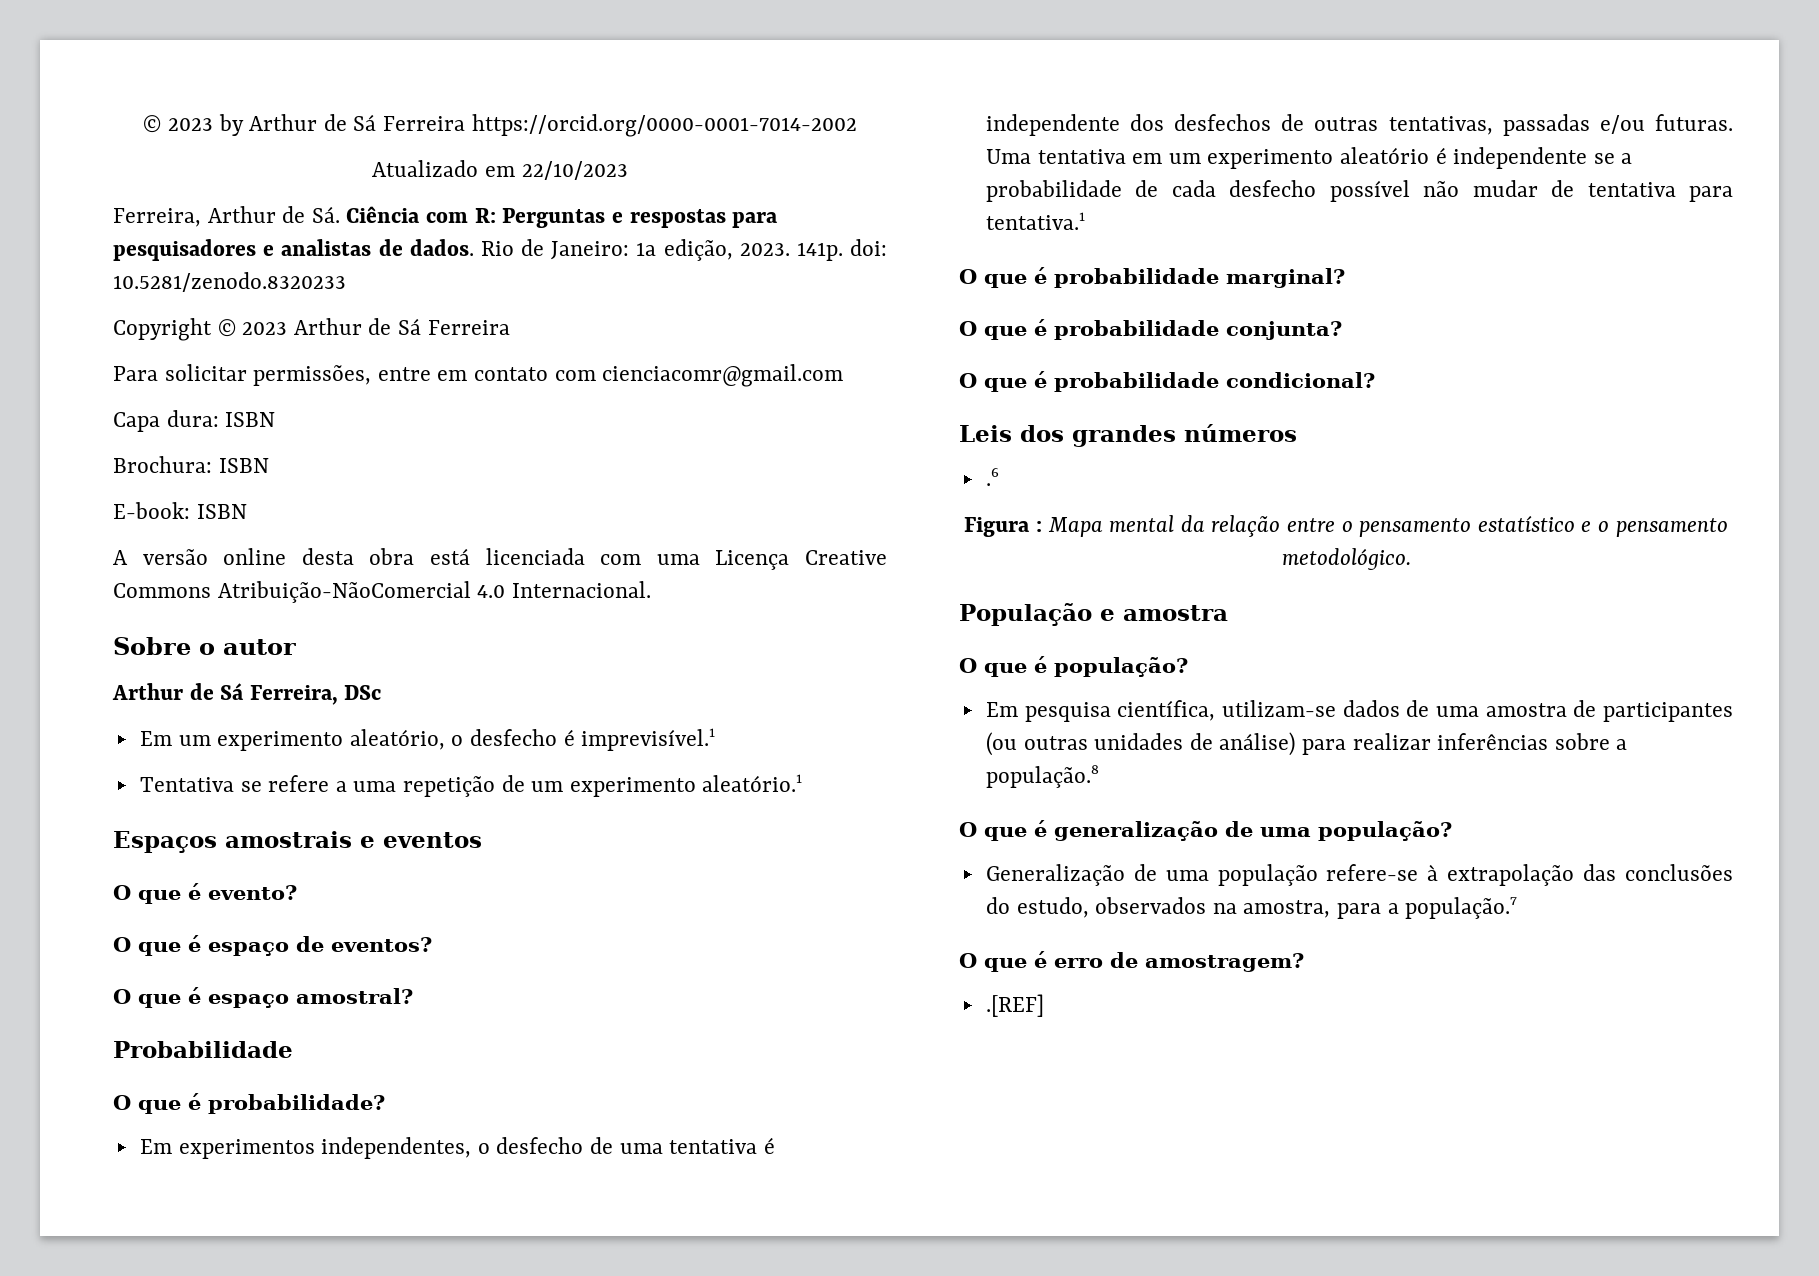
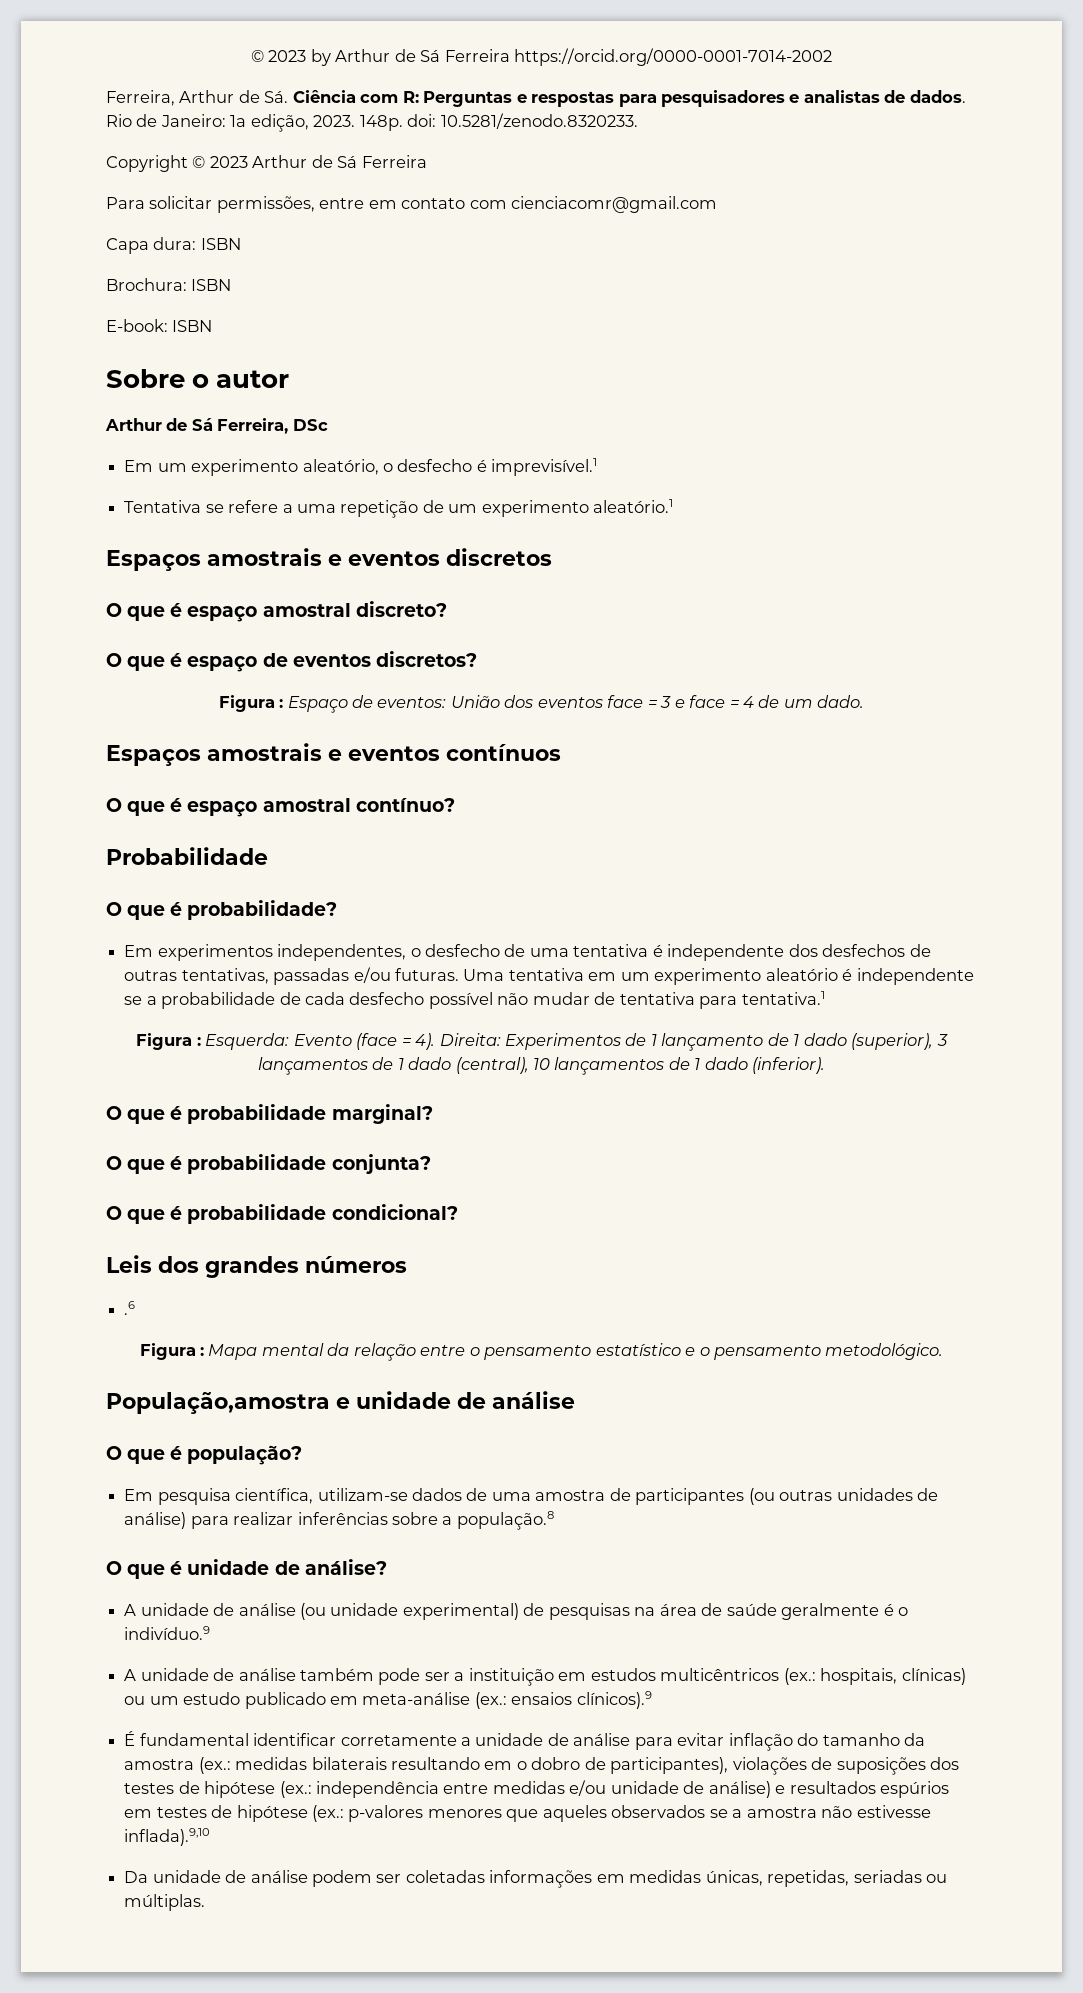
- Atualizado em 22/10/2023
- 141p. doi: 10.5281/zenodo.8320233
+ 148p. doi: 10.5281/zenodo.8320233.
- A versão online desta obra está licenciada com uma Licença Creative Commons Atribuição-NãoComercial 4.0 Internacional.
- Espaços amostrais e eventos
- O que é evento?
+ Espaços amostrais e eventos discretos
+ O que é espaço amostral discreto?
- O que é espaço de eventos?
- O que é espaço amostral?
+ O que é espaço de eventos discretos?
+ Figura : Espaço de eventos: União dos eventos face = 3 e face = 4 de um dado.
+ Espaços amostrais e eventos contínuos
+ O que é espaço amostral contínuo?
+ Figura : Esquerda: Evento (face = 4). Direita: Experimentos de 1 lançamento de 1 dado (superior), 3 lançamentos de 1 dado (central), 10 lançamentos de 1 dado (inferior).
- População e amostra
+ População,amostra e unidade de análise
- O que é generalização de uma população?
- Generalização de uma população refere-se à extrapolação das conclusões do estudo, observados na amostra, para a população.7
- O que é erro de amostragem?
- .[REF]
+ O que é unidade de análise?
+ A unidade de análise (ou unidade experimental) de pesquisas na área de saúde geralmente é o indivíduo.9
+ A unidade de análise também pode ser a instituição em estudos multicêntricos (ex.: hospitais, clínicas) ou um estudo publicado em meta-análise (ex.: ensaios clínicos).9
+ É fundamental identificar corretamente a unidade de análise para evitar inflação do tamanho da amostra (ex.: medidas bilaterais resultando em o dobro de participantes), violações de suposições dos testes de hipótese (ex.: independência entre medidas e/ou unidade de análise) e resultados espúrios em testes de hipótese (ex.: p-valores menores que aqueles observados se a amostra não estivesse inflada).9,10
+ Da unidade de análise podem ser coletadas informações em medidas únicas, repetidas, seriadas ou múltiplas.

